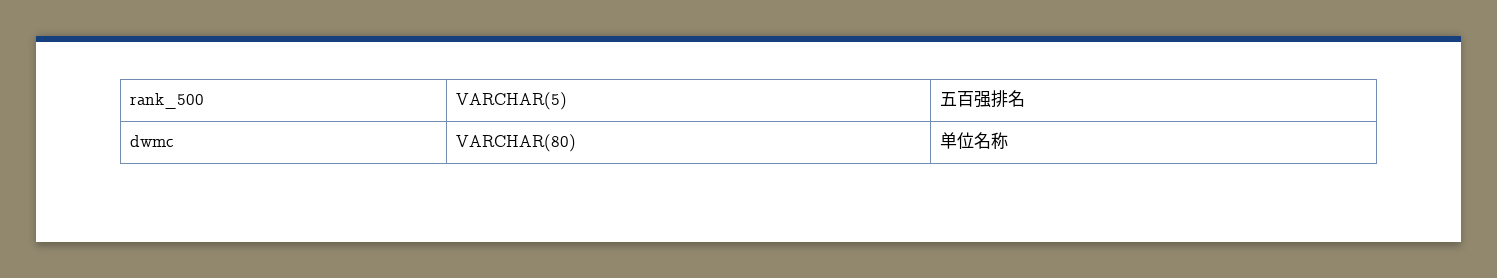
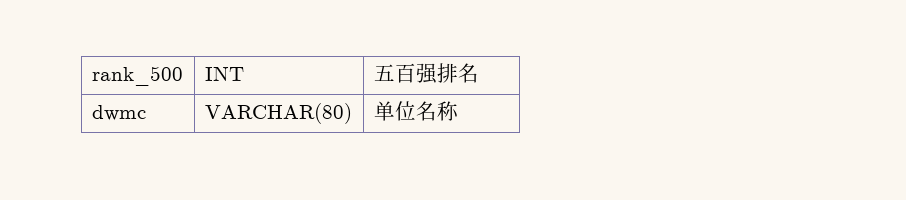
- rank_500 | VARCHAR(5) | 五百强排名
+ rank_500 | INT | 五百强排名

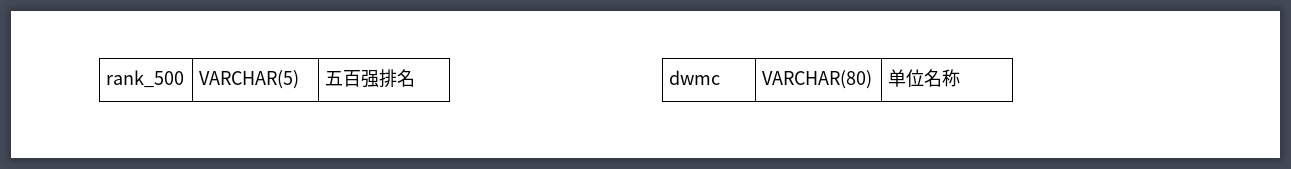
- rank_500 | INT | 五百强排名
+ rank_500 | VARCHAR(5) | 五百强排名

